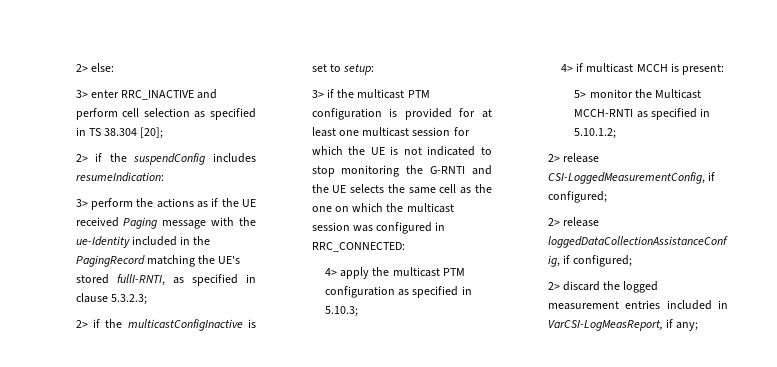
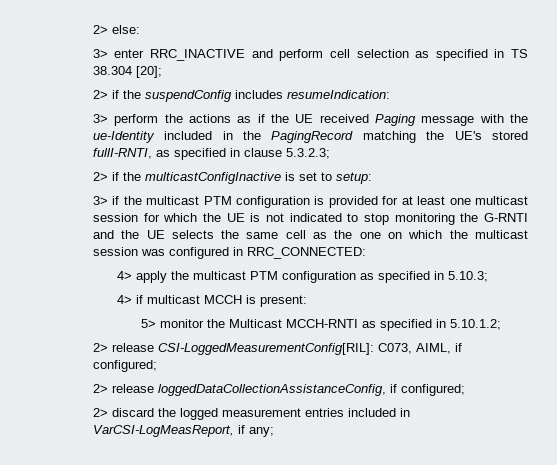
- 2> release CSI-LoggedMeasurementConfig, if configured;
+ 2> release CSI-LoggedMeasurementConfig[RIL]: C073, AIML, if configured;

